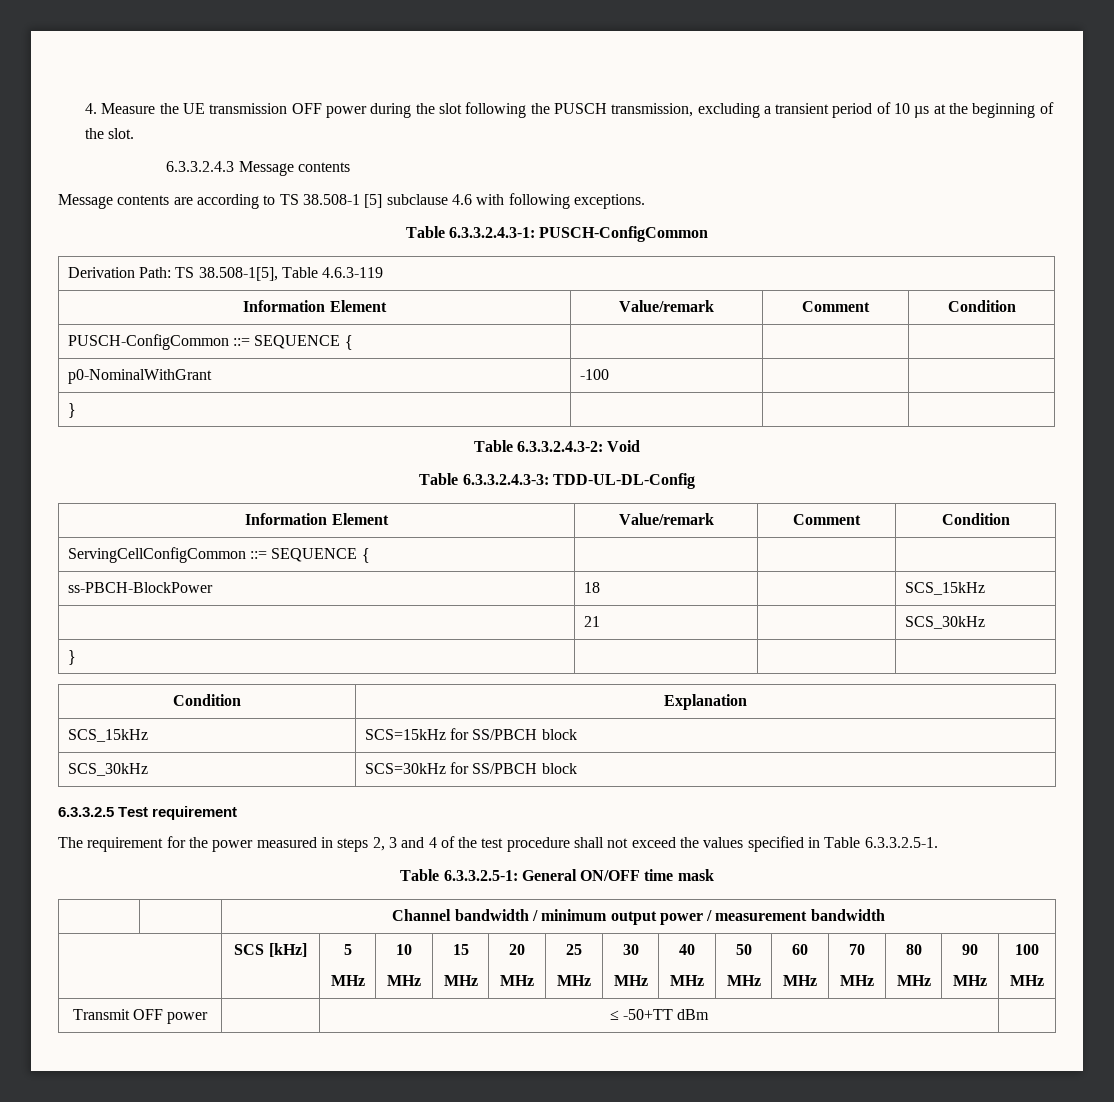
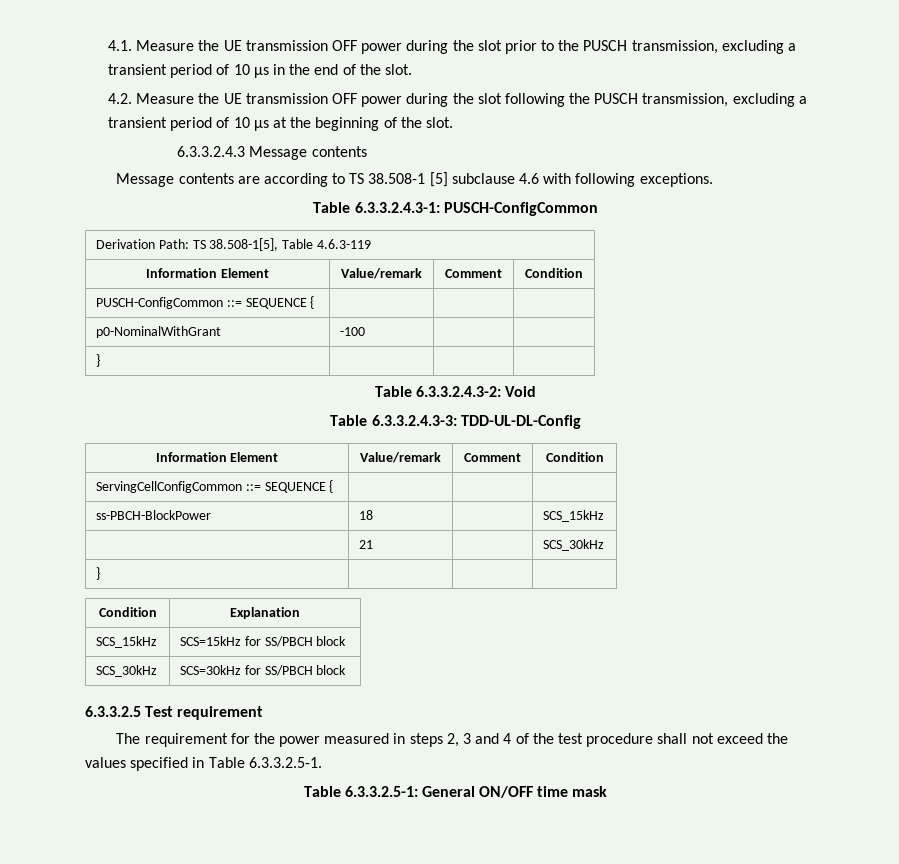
- 4. Measure the UE transmission OFF power during the slot following the PUSCH transmission, excluding a transient period of 10 µs at the beginning of the slot.
+ 4.1. Measure the UE transmission OFF power during the slot prior to the PUSCH transmission, excluding a transient period of 10 µs in the end of the slot.
+ 4.2. Measure the UE transmission OFF power during the slot following the PUSCH transmission, excluding a transient period of 10 µs at the beginning of the slot.
- | | Channel bandwidth / minimum output power / measurement bandwidth
- | SCS [kHz] | 5
- MHz | 10
- MHz | 15
- MHz | 20
- MHz | 25
- MHz | 30
- MHz | 40
- MHz | 50
- MHz | 60
- MHz | 70
- MHz | 80
- MHz | 90
- MHz | 100
- MHz
- Transmit OFF power | | ≤ -50+TT dBm |

